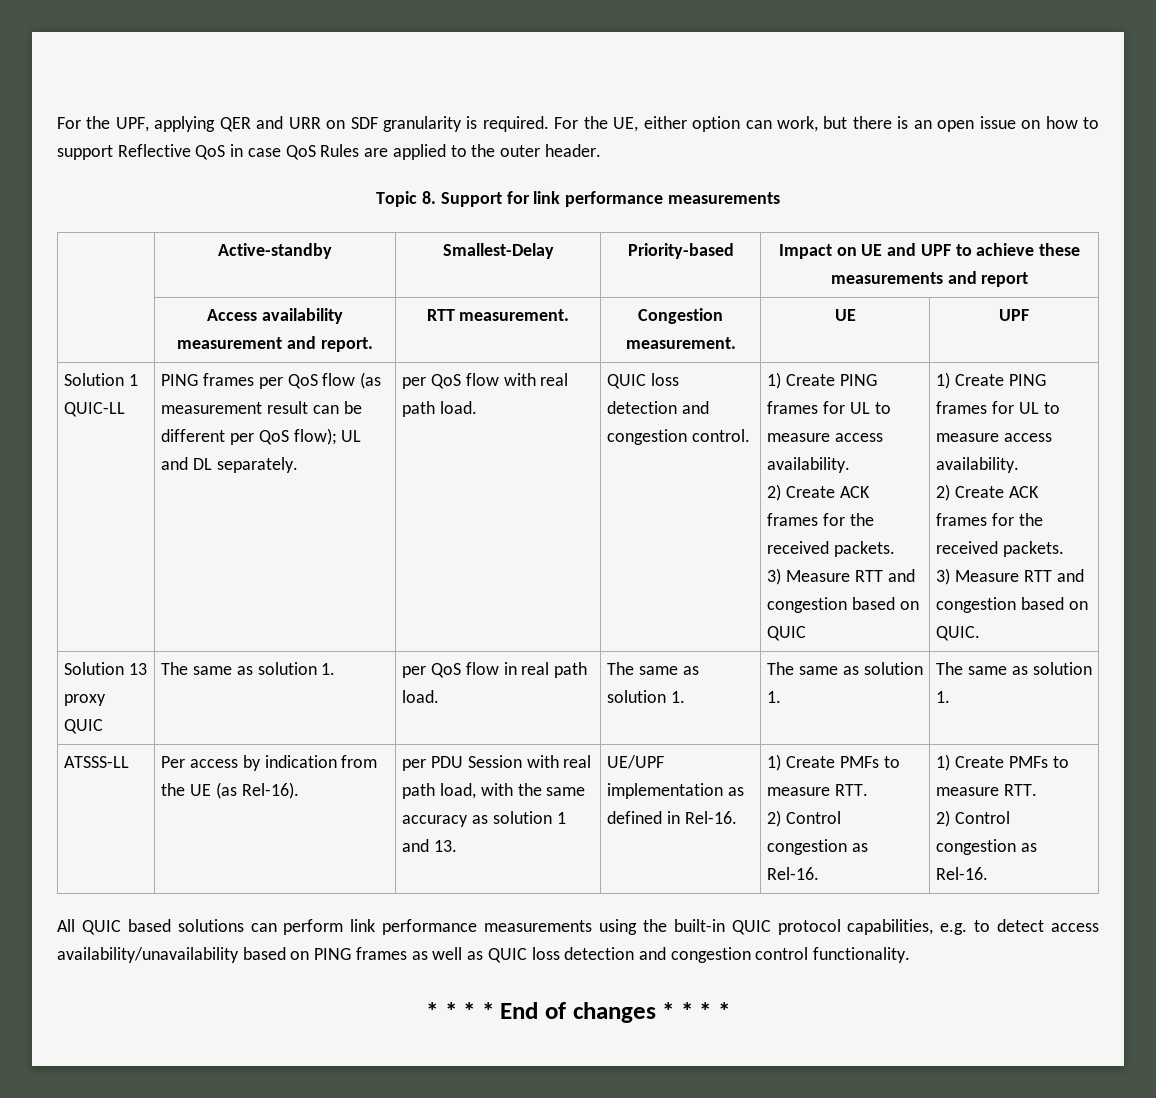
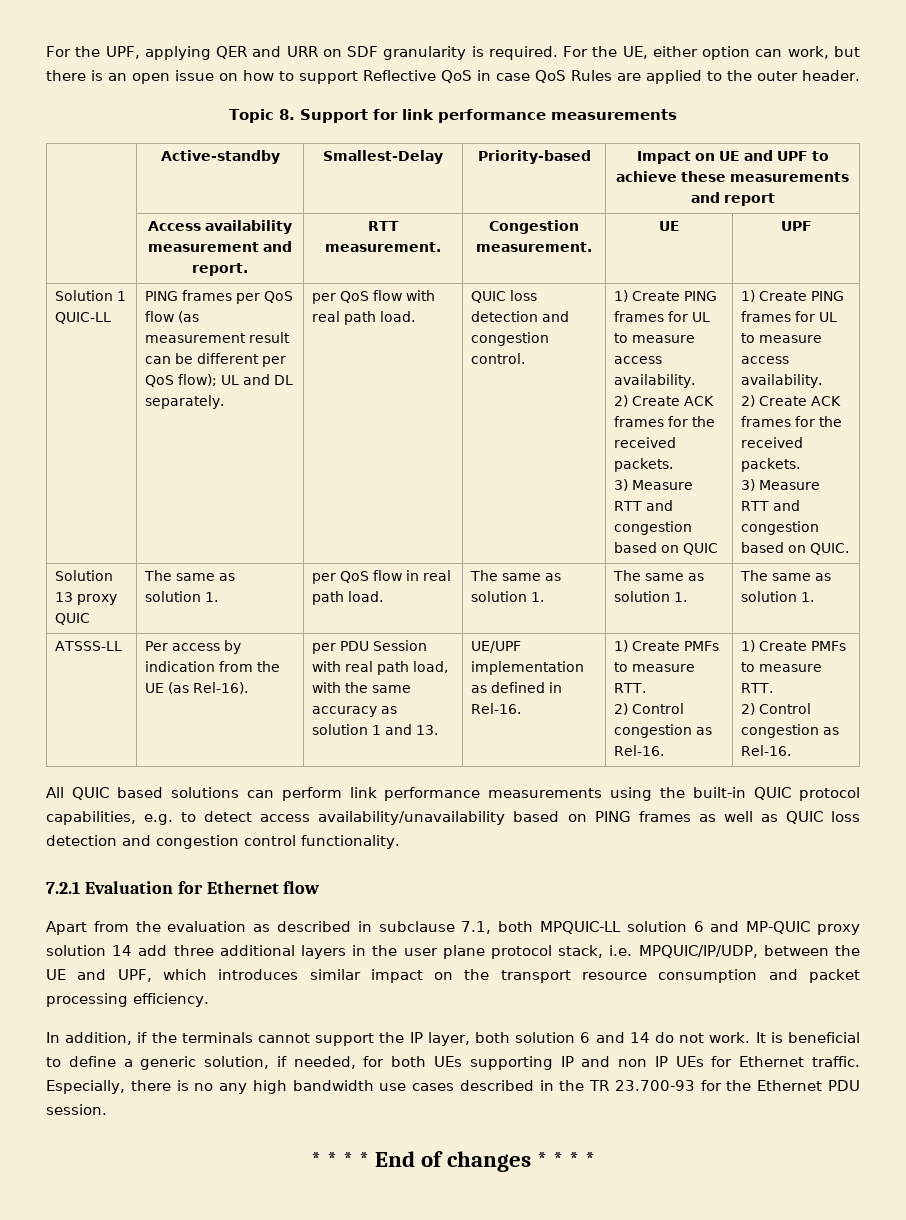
+ 7.2.1 Evaluation for Ethernet flow
+ Apart from the evaluation as described in subclause 7.1, both MPQUIC-LL solution 6 and MP-QUIC proxy solution 14 add three additional layers in the user plane protocol stack, i.e. MPQUIC/IP/UDP, between the UE and UPF, which introduces similar impact on the transport resource consumption and packet processing efficiency.
+ In addition, if the terminals cannot support the IP layer, both solution 6 and 14 do not work. It is beneficial to define a generic solution, if needed, for both UEs supporting IP and non IP UEs for Ethernet traffic. Especially, there is no any high bandwidth use cases described in the TR 23.700-93 for the Ethernet PDU session.

